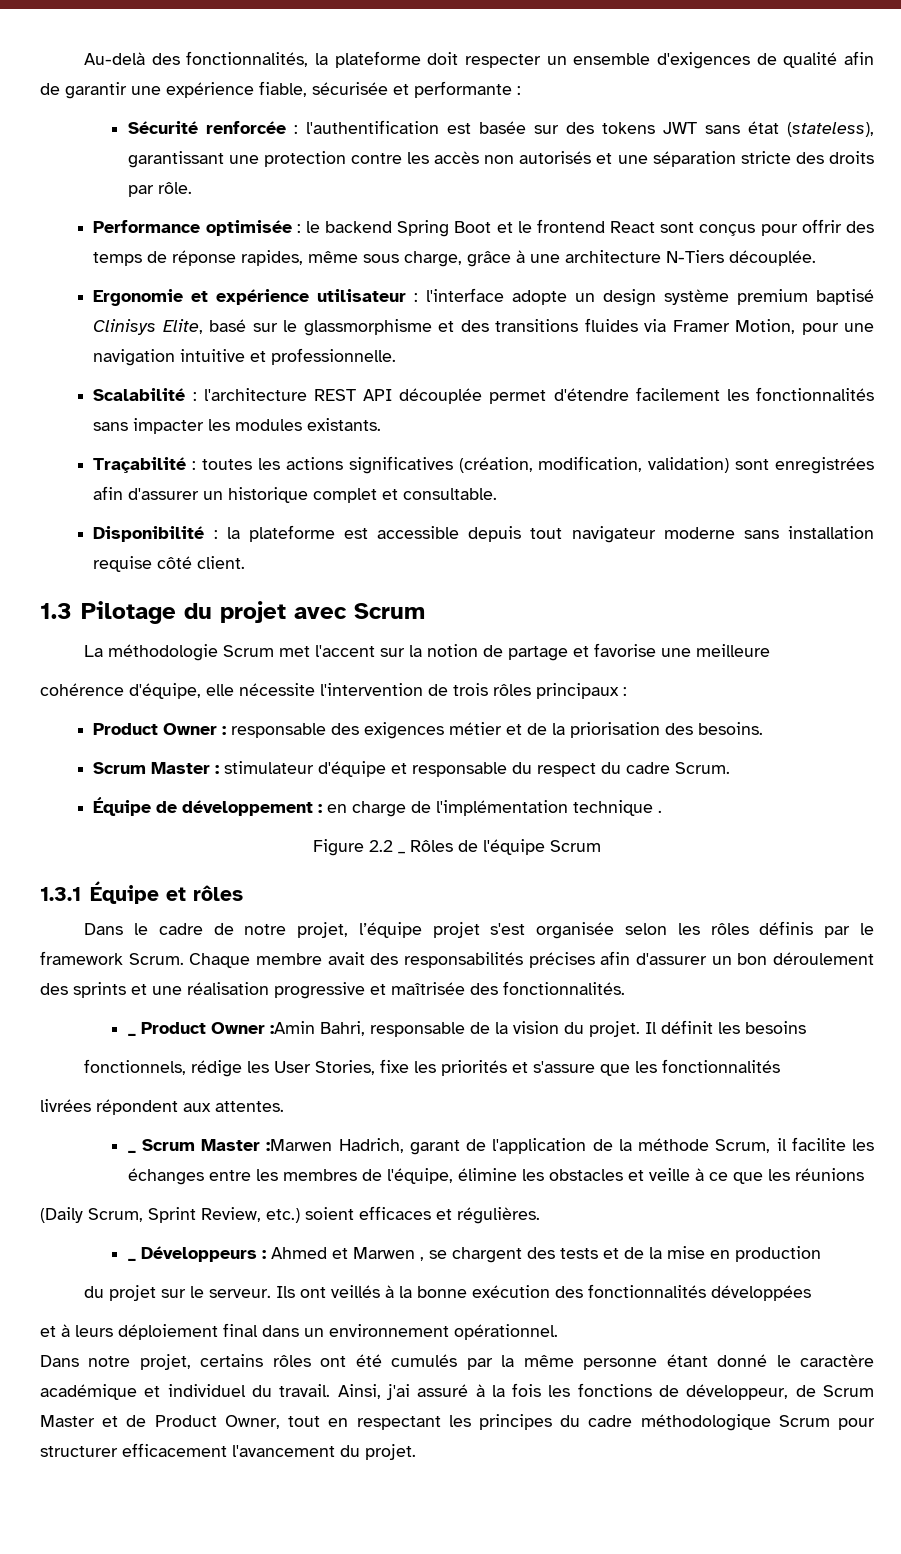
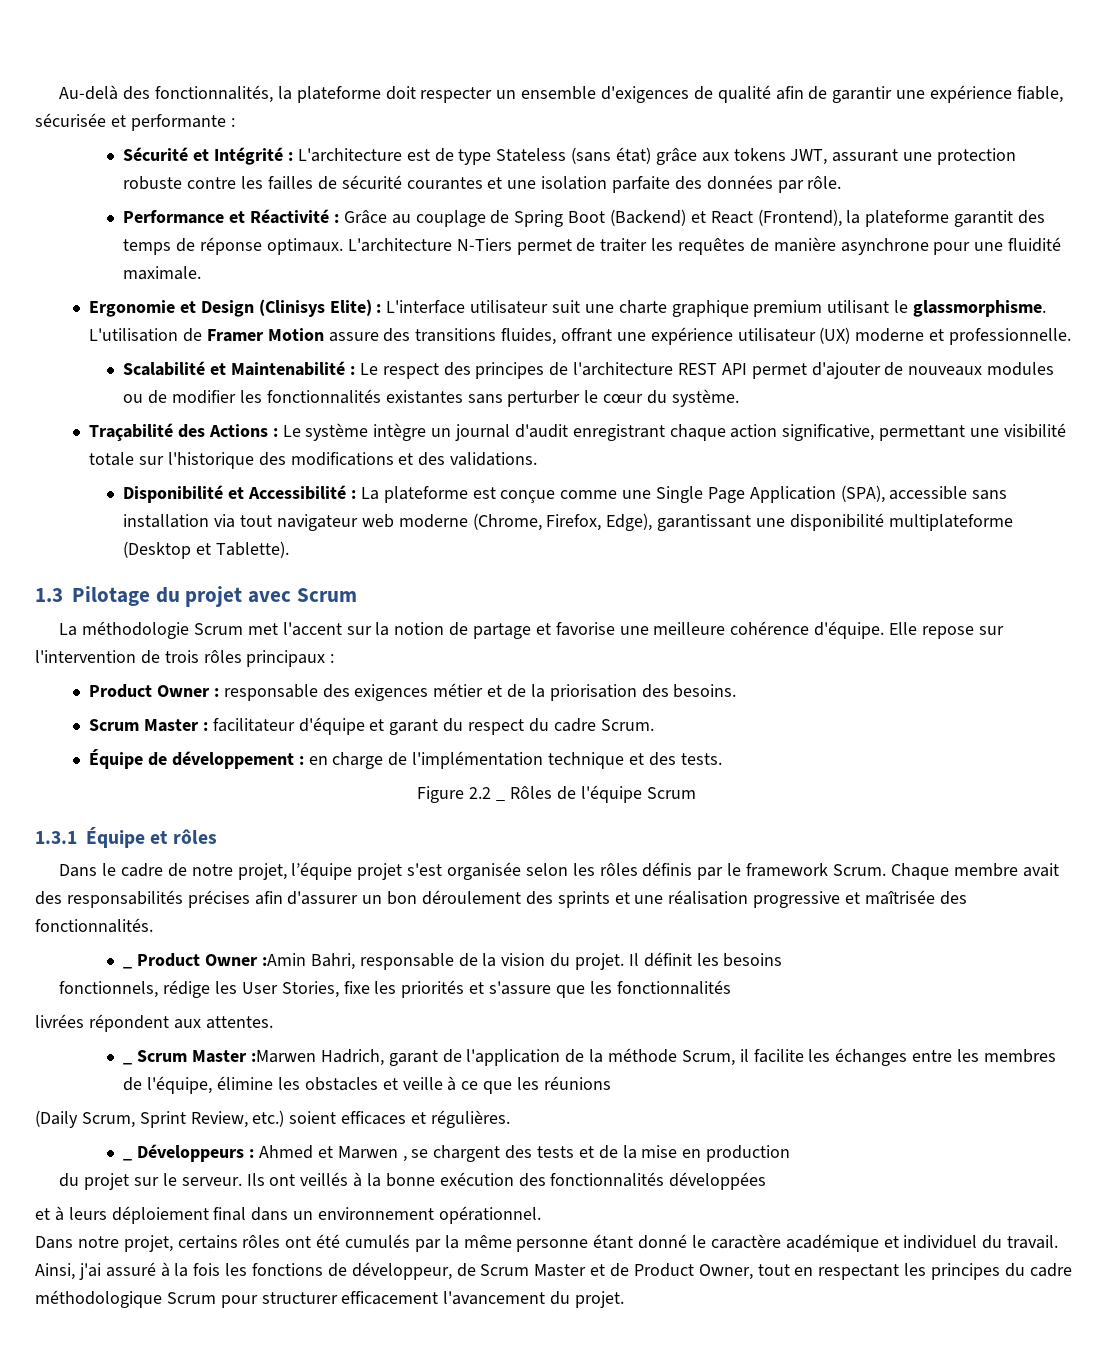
- Sécurité renforcée : l'authentification est basée sur des tokens JWT sans état (stateless), garantissant une protection contre les accès non autorisés et une séparation stricte des droits par rôle.
- Performance optimisée : le backend Spring Boot et le frontend React sont conçus pour offrir des temps de réponse rapides, même sous charge, grâce à une architecture N-Tiers découplée.
- Ergonomie et expérience utilisateur : l'interface adopte un design système premium baptisé Clinisys Elite, basé sur le glassmorphisme et des transitions fluides via Framer Motion, pour une navigation intuitive et professionnelle.
- Scalabilité : l'architecture REST API découplée permet d'étendre facilement les fonctionnalités sans impacter les modules existants.
- Traçabilité : toutes les actions significatives (création, modification, validation) sont enregistrées afin d'assurer un historique complet et consultable.
- Disponibilité : la plateforme est accessible depuis tout navigateur moderne sans installation requise côté client.
+ Sécurité et Intégrité : L'architecture est de type Stateless (sans état) grâce aux tokens JWT, assurant une protection robuste contre les failles de sécurité courantes et une isolation parfaite des données par rôle.
+ Performance et Réactivité : Grâce au couplage de Spring Boot (Backend) et React (Frontend), la plateforme garantit des temps de réponse optimaux. L'architecture N-Tiers permet de traiter les requêtes de manière asynchrone pour une fluidité maximale.
+ Ergonomie et Design (Clinisys Elite) : L'interface utilisateur suit une charte graphique premium utilisant le glassmorphisme. L'utilisation de Framer Motion assure des transitions fluides, offrant une expérience utilisateur (UX) moderne et professionnelle.
+ Scalabilité et Maintenabilité : Le respect des principes de l'architecture REST API permet d'ajouter de nouveaux modules ou de modifier les fonctionnalités existantes sans perturber le cœur du système.
+ Traçabilité des Actions : Le système intègre un journal d'audit enregistrant chaque action significative, permettant une visibilité totale sur l'historique des modifications et des validations.
+ Disponibilité et Accessibilité : La plateforme est conçue comme une Single Page Application (SPA), accessible sans installation via tout navigateur web moderne (Chrome, Firefox, Edge), garantissant une disponibilité multiplateforme (Desktop et Tablette).
- La méthodologie Scrum met l'accent sur la notion de partage et favorise une meilleure
- cohérence d'équipe, elle nécessite l'intervention de trois rôles principaux :
+ La méthodologie Scrum met l'accent sur la notion de partage et favorise une meilleure cohérence d'équipe. Elle repose sur l'intervention de trois rôles principaux :
- Scrum Master : stimulateur d'équipe et responsable du respect du cadre Scrum.
+ Scrum Master : facilitateur d'équipe et garant du respect du cadre Scrum.
- Équipe de développement : en charge de l'implémentation technique .
+ Équipe de développement : en charge de l'implémentation technique et des tests.

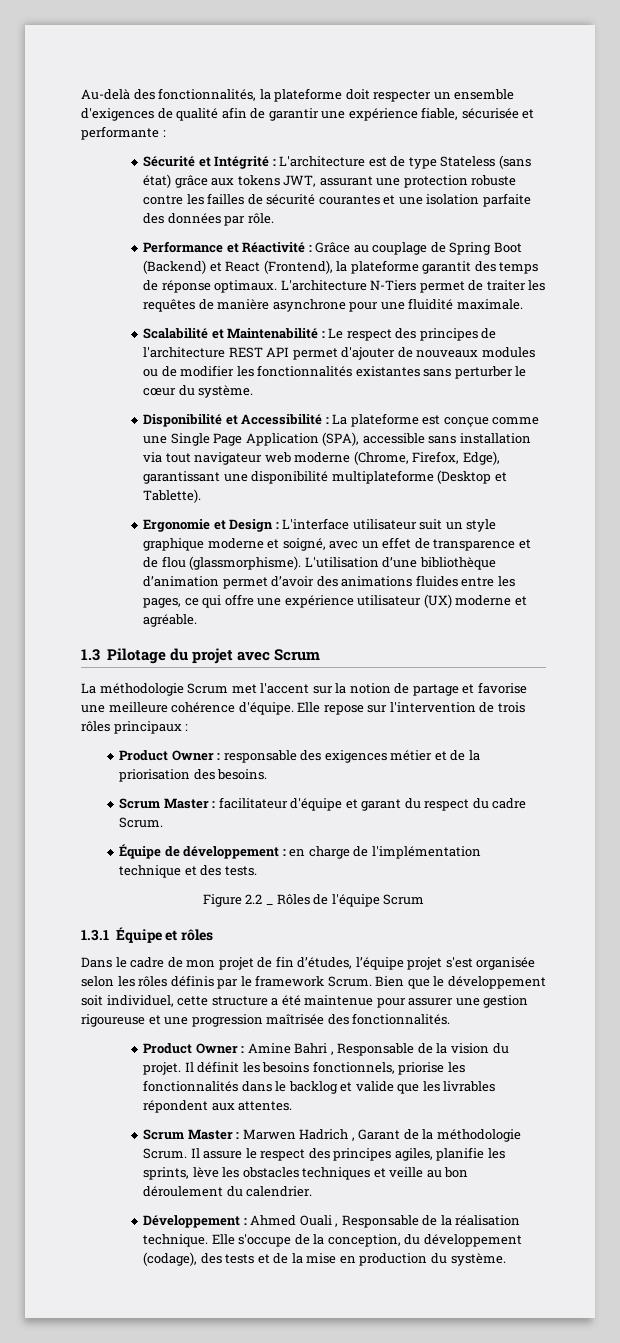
- Ergonomie et Design (Clinisys Elite) : L'interface utilisateur suit une charte graphique premium utilisant le glassmorphisme. L'utilisation de Framer Motion assure des transitions fluides, offrant une expérience utilisateur (UX) moderne et professionnelle.
- Traçabilité des Actions : Le système intègre un journal d'audit enregistrant chaque action significative, permettant une visibilité totale sur l'historique des modifications et des validations.
+ Ergonomie et Design : L'interface utilisateur suit un style graphique moderne et soigné, avec un effet de transparence et de flou (glassmorphisme). L'utilisation d’une bibliothèque d’animation permet d’avoir des animations fluides entre les pages, ce qui offre une expérience utilisateur (UX) moderne et agréable.
- Dans le cadre de notre projet, l’équipe projet s'est organisée selon les rôles définis par le framework Scrum.
+ Dans le cadre de mon projet de fin d’études, l’équipe projet s'est organisée selon les rôles définis par le framework Scrum.
- Chaque membre avait des responsabilités précises afin d'assurer un bon déroulement des sprints et une réalisation progressive et maîtrisée des fonctionnalités.
+ Bien que le développement soit individuel, cette structure a été maintenue pour assurer une gestion rigoureuse et une progression maîtrisée des fonctionnalités.
- _ Product Owner :Amin Bahri, responsable de la vision du projet.
+ Product Owner : Amine Bahri , Responsable de la vision du projet.
- Il définit les besoins
- fonctionnels, rédige les User Stories, fixe les priorités et s'assure que les fonctionnalités
- livrées répondent aux attentes.
+ Il définit les besoins fonctionnels, priorise les fonctionnalités dans le backlog et valide que les livrables répondent aux attentes.
- _ Scrum Master :Marwen Hadrich, garant de l'application de la méthode Scrum, il facilite les échanges entre les membres de l'équipe, élimine les obstacles et veille à ce que les réunions
- (Daily Scrum, Sprint Review, etc.) soient efficaces et régulières.
- _ Développeurs : Ahmed et Marwen , se chargent des tests et de la mise en production
- du projet sur le serveur. Ils ont veillés à la bonne exécution des fonctionnalités développées
- et à leurs déploiement final dans un environnement opérationnel.
- Dans notre projet, certains rôles ont été cumulés par la même personne étant donné le caractère académique et individuel du travail. Ainsi, j'ai assuré à la fois les fonctions de développeur, de Scrum Master et de Product Owner, tout en respectant les principes du cadre méthodologique Scrum pour structurer efficacement l'avancement du projet.
+ Scrum Master : Marwen Hadrich , Garant de la méthodologie Scrum. Il assure le respect des principes agiles, planifie les sprints, lève les obstacles techniques et veille au bon déroulement du calendrier.
+ Développement : Ahmed Ouali , Responsable de la réalisation technique. Elle s'occupe de la conception, du développement (codage), des tests et de la mise en production du système.

